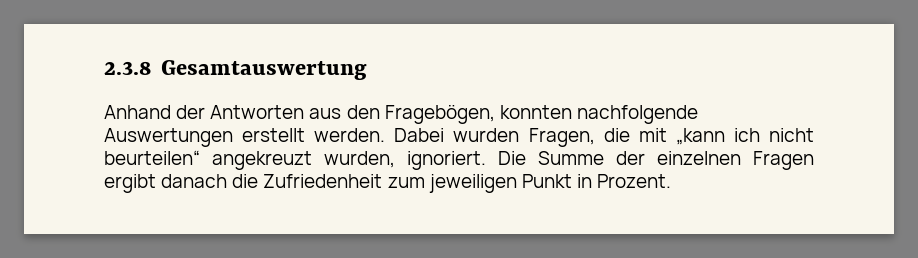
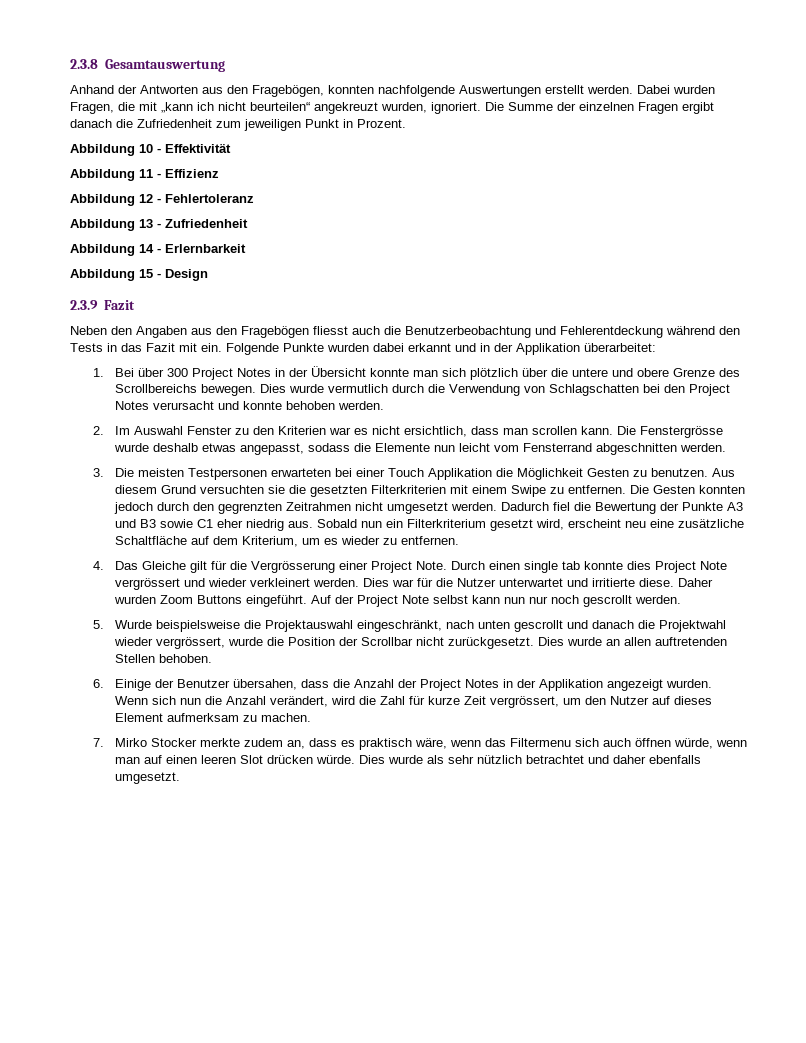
+ Abbildung 10 - Effektivität
+ Abbildung 11 - Effizienz
+ Abbildung 12 - Fehlertoleranz
+ Abbildung 13 - Zufriedenheit
+ Abbildung 14 - Erlernbarkeit
+ Abbildung 15 - Design
+ 2.3.9 Fazit
+ Neben den Angaben aus den Fragebögen fliesst auch die Benutzerbeobachtung und Fehlerentdeckung während den Tests in das Fazit mit ein. Folgende Punkte wurden dabei erkannt und in der Applikation überarbeitet:
+ 1. Bei über 300 Project Notes in der Übersicht konnte man sich plötzlich über die untere und obere Grenze des Scrollbereichs bewegen. Dies wurde vermutlich durch die Verwendung von Schlagschatten bei den Project Notes verursacht und konnte behoben werden.
+ 2. Im Auswahl Fenster zu den Kriterien war es nicht ersichtlich, dass man scrollen kann. Die Fenstergrösse wurde deshalb etwas angepasst, sodass die Elemente nun leicht vom Fensterrand abgeschnitten werden.
+ 3. Die meisten Testpersonen erwarteten bei einer Touch Applikation die Möglichkeit Gesten zu benutzen. Aus diesem Grund versuchten sie die gesetzten Filterkriterien mit einem Swipe zu entfernen. Die Gesten konnten jedoch durch den gegrenzten Zeitrahmen nicht umgesetzt werden. Dadurch fiel die Bewertung der Punkte A3 und B3 sowie C1 eher niedrig aus. Sobald nun ein Filterkriterium gesetzt wird, erscheint neu eine zusätzliche Schaltfläche auf dem Kriterium, um es wieder zu entfernen.
+ 4. Das Gleiche gilt für die Vergrösserung einer Project Note. Durch einen single tab konnte dies Project Note vergrössert und wieder verkleinert werden. Dies war für die Nutzer unterwartet und irritierte diese. Daher wurden Zoom Buttons eingeführt. Auf der Project Note selbst kann nun nur noch gescrollt werden.
+ 5. Wurde beispielsweise die Projektauswahl eingeschränkt, nach unten gescrollt und danach die Projektwahl wieder vergrössert, wurde die Position der Scrollbar nicht zurückgesetzt. Dies wurde an allen auftretenden Stellen behoben.
+ 6. Einige der Benutzer übersahen, dass die Anzahl der Project Notes in der Applikation angezeigt wurden. Wenn sich nun die Anzahl verändert, wird die Zahl für kurze Zeit vergrössert, um den Nutzer auf dieses Element aufmerksam zu machen.
+ 7. Mirko Stocker merkte zudem an, dass es praktisch wäre, wenn das Filtermenu sich auch öffnen würde, wenn man auf einen leeren Slot drücken würde. Dies wurde als sehr nützlich betrachtet und daher ebenfalls umgesetzt.

